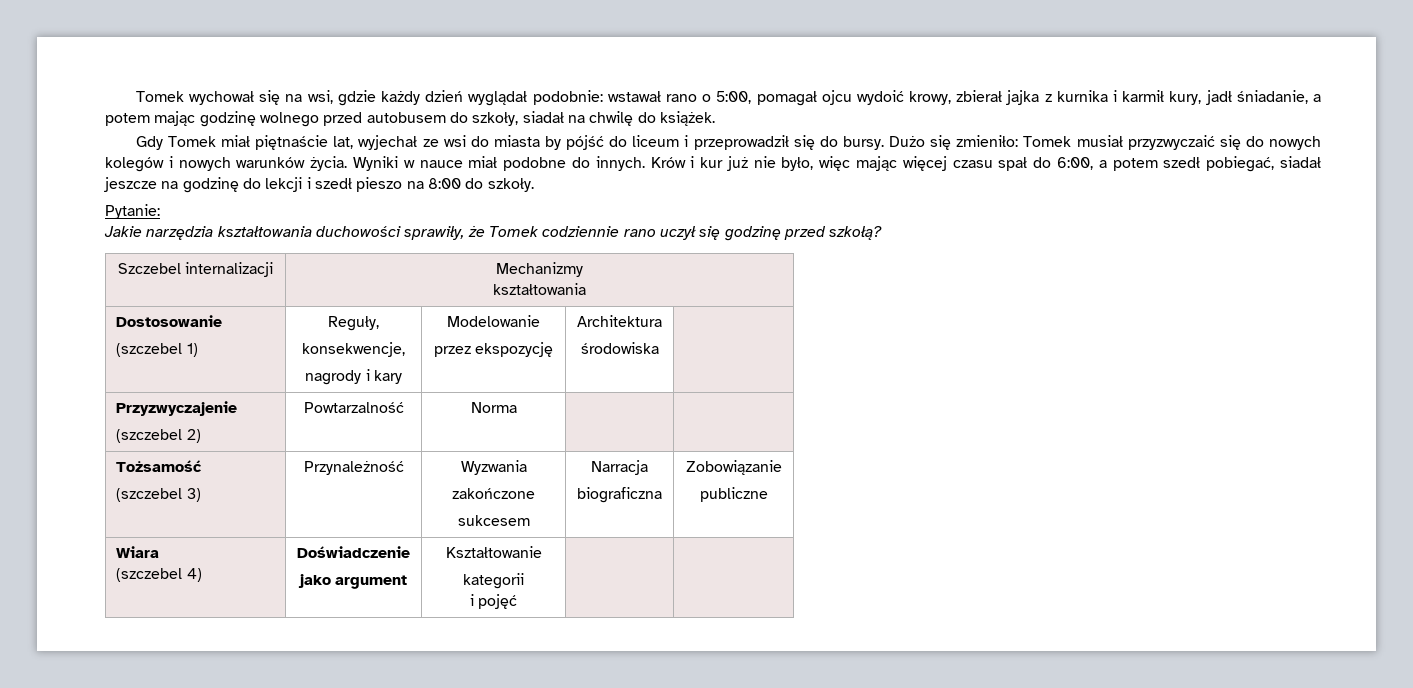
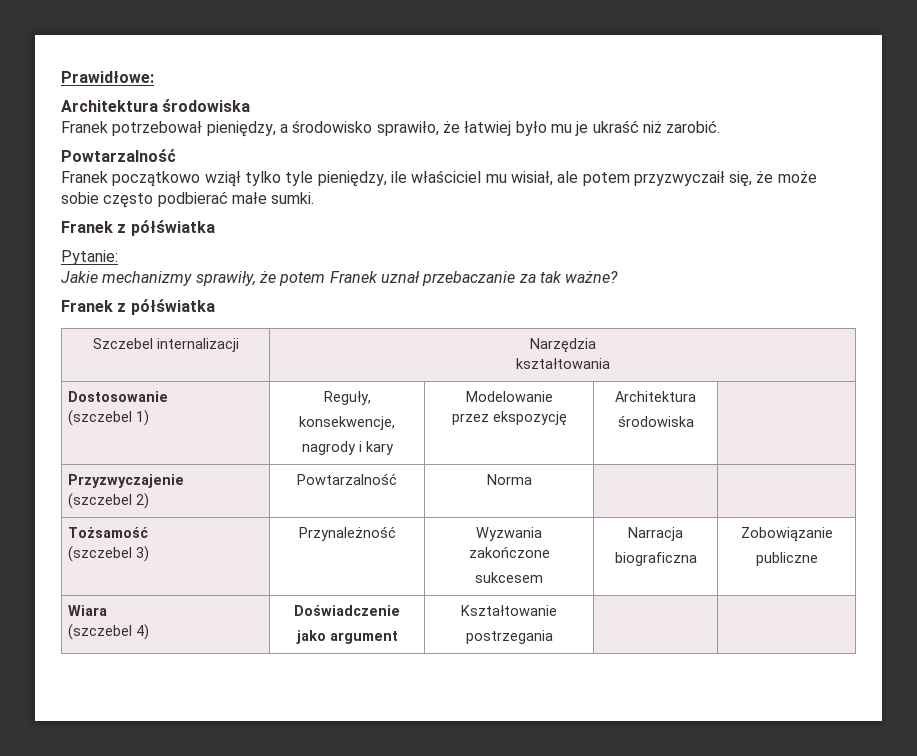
- Tomek wychował się na wsi, gdzie każdy dzień wyglądał podobnie: wstawał rano o 5:00, pomagał ojcu wydoić krowy, zbierał jajka z kurnika i karmił kury, jadł śniadanie, a potem mając godzinę wolnego przed autobusem do szkoły, siadał na chwilę do książek.
- Gdy Tomek miał piętnaście lat, wyjechał ze wsi do miasta by pójść do liceum i przeprowadził się do bursy. Dużo się zmieniło: Tomek musiał przyzwyczaić się do nowych kolegów i nowych warunków życia. Wyniki w nauce miał podobne do innych. Krów i kur już nie było, więc mając więcej czasu spał do 6:00, a potem szedł pobiegać, siadał jeszcze na godzinę do lekcji i szedł pieszo na 8:00 do szkoły.
+ Prawidłowe:
+ Architektura środowiska
+ Franek potrzebował pieniędzy, a środowisko sprawiło, że łatwiej było mu je ukraść niż zarobić.
+ Powtarzalność
+ Franek początkowo wziął tylko tyle pieniędzy, ile właściciel mu wisiał, ale potem przyzwyczaił się, że może sobie często podbierać małe sumki.
+ Franek z półświatka
  Pytanie:
- Jakie narzędzia kształtowania duchowości sprawiły, że Tomek codziennie rano uczył się godzinę przed szkołą?
+ Jakie mechanizmy sprawiły, że potem Franek uznał przebaczanie za tak ważne?
+ Franek z półświatka
- Szczebel internalizacji | Mechanizmy
+ Szczebel internalizacji | Narzędzia
  Wiara
  (szczebel 4) | Doświadczenie
  jako argument | Kształtowanie
- kategorii
- i pojęć | |
+ postrzegania | |

